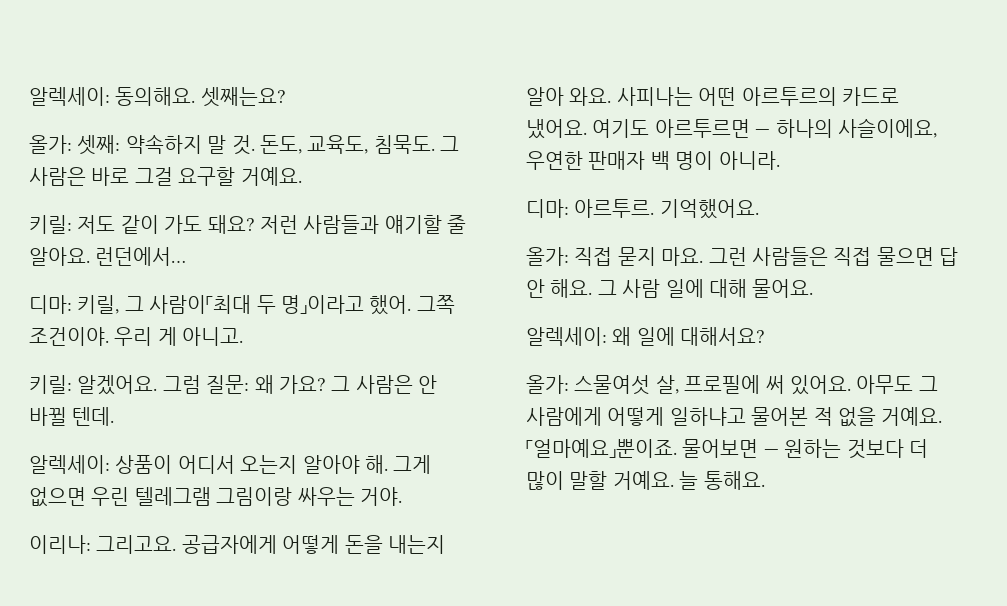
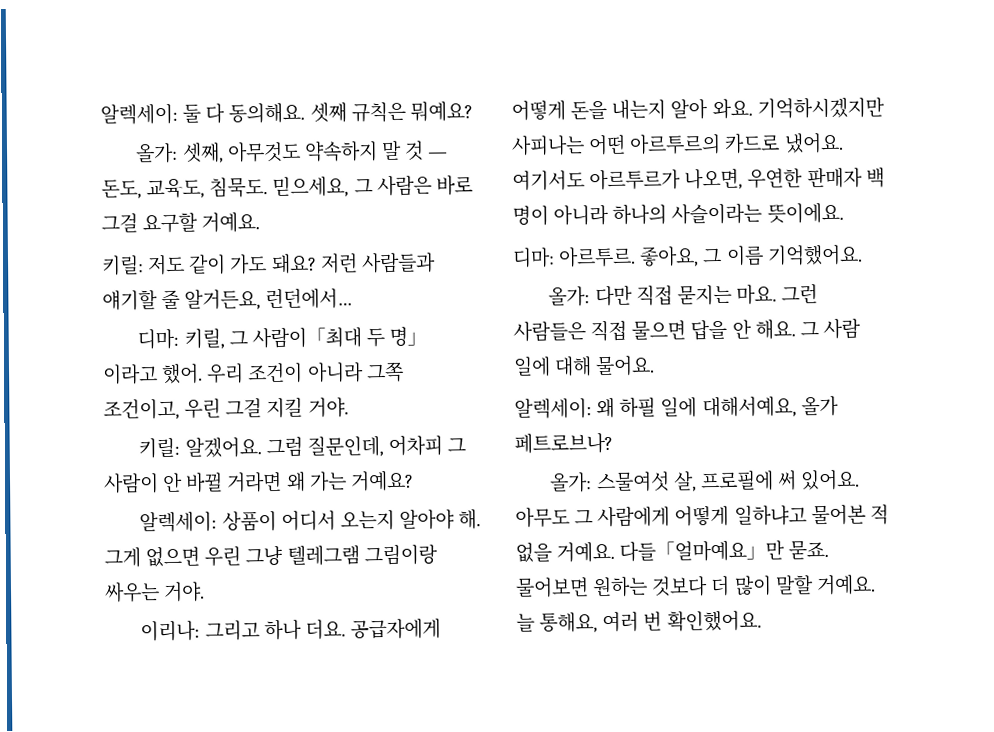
- 알렉세이: 동의해요. 셋째는요?
- 올가: 셋째: 약속하지 말 것. 돈도, 교육도, 침묵도.
+ 알렉세이: 둘 다 동의해요. 셋째 규칙은 뭐예요?
+ 올가: 셋째, 아무것도 약속하지 말 것 — 돈도, 교육도, 침묵도.
- 그 사람은 바로 그걸 요구할 거예요.
+ 믿으세요, 그 사람은 바로 그걸 요구할 거예요.
- 저런 사람들과 얘기할 줄 알아요. 런던에서…
+ 저런 사람들과 얘기할 줄 알거든요, 런던에서…
- 그쪽 조건이야. 우리 게 아니고.
- 키릴: 알겠어요. 그럼 질문: 왜 가요? 그 사람은 안 바뀔 텐데.
+ 우리 조건이 아니라 그쪽 조건이고, 우린 그걸 지킬 거야.
+ 키릴: 알겠어요. 그럼 질문인데, 어차피 그 사람이 안 바뀔 거라면 왜 가는 거예요?
- 그게 없으면 우린 텔레그램 그림이랑 싸우는 거야.
+ 그게 없으면 우린 그냥 텔레그램 그림이랑 싸우는 거야.
- 이리나: 그리고요.
+ 이리나: 그리고 하나 더요.
- 사피나는 어떤 아르투르의 카드로 냈어요.
+ 기억하시겠지만 사피나는 어떤 아르투르의 카드로 냈어요.
- 여기도 아르투르면 — 하나의 사슬이에요, 우연한 판매자 백 명이 아니라.
+ 여기서도 아르투르가 나오면, 우연한 판매자 백 명이 아니라 하나의 사슬이라는 뜻이에요.
- 기억했어요.
+ 좋아요, 그 이름 기억했어요.
- 올가: 직접 묻지 마요.
+ 올가: 다만 직접 묻지는 마요.
- 그런 사람들은 직접 물으면 답 안 해요.
+ 그런 사람들은 직접 물으면 답을 안 해요.
- 알렉세이: 왜 일에 대해서요?
+ 알렉세이: 왜 하필 일에 대해서예요, 올가 페트로브나?
- 「얼마예요」뿐이죠. 물어보면 — 원하는 것보다 더 많이 말할 거예요.
+ 다들「얼마예요」만 묻죠. 물어보면 원하는 것보다 더 많이 말할 거예요.
- 늘 통해요.
+ 늘 통해요, 여러 번 확인했어요.

